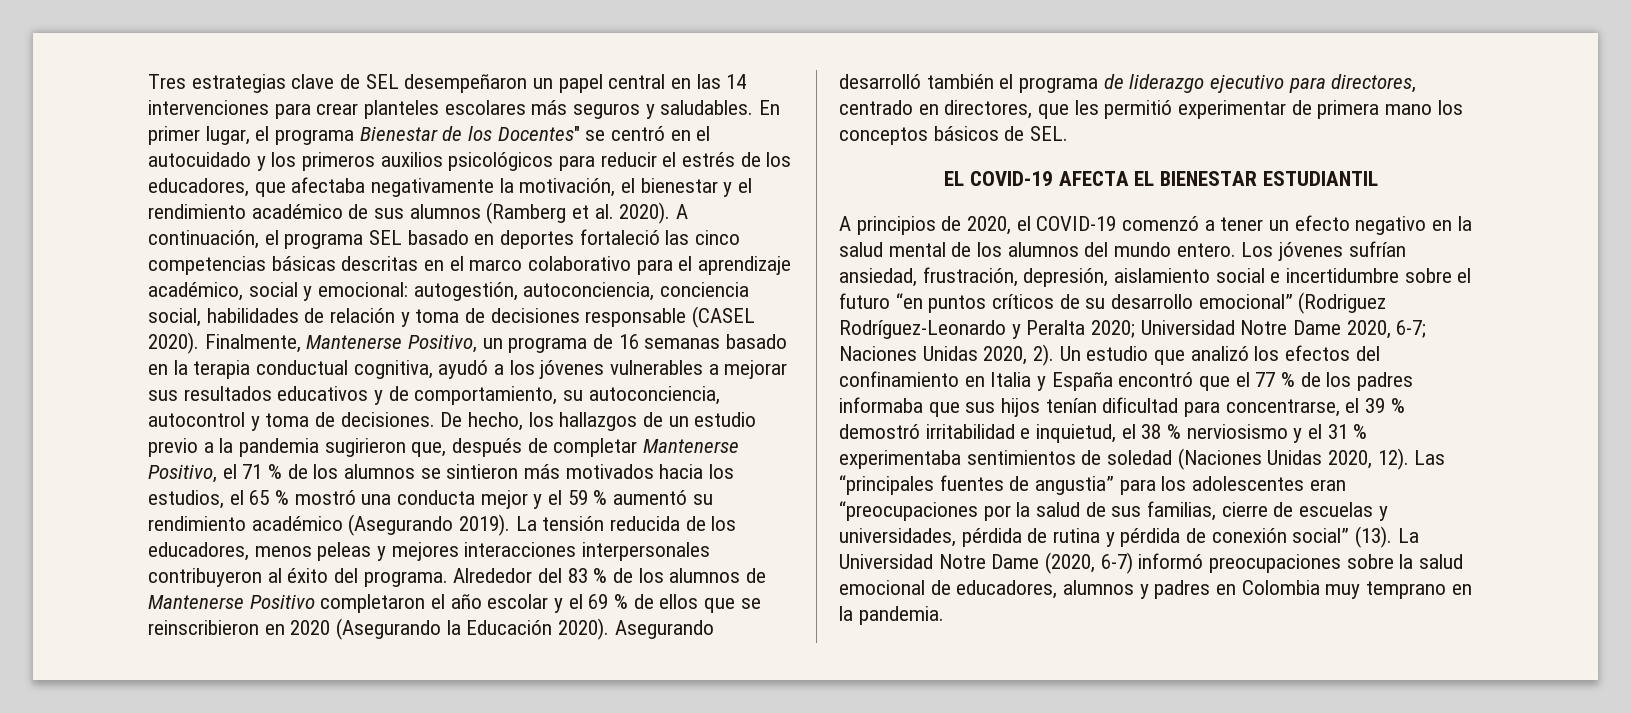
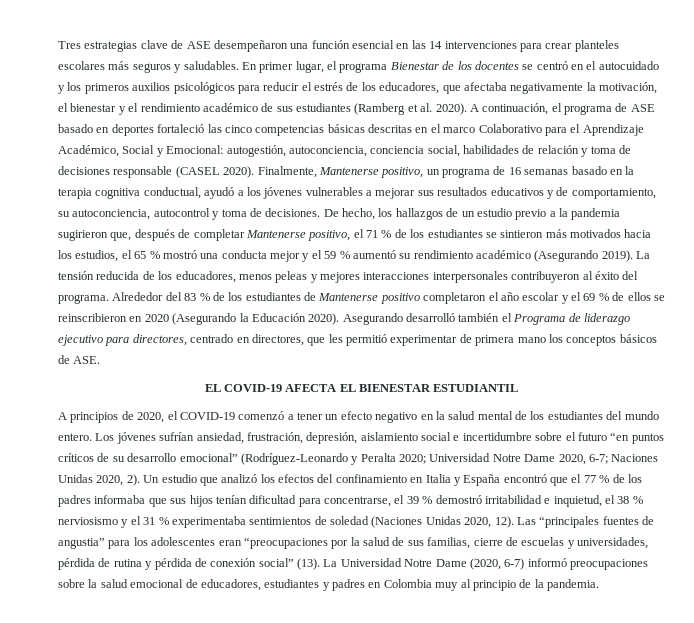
- Tres estrategias clave de SEL desempeñaron un papel central en las 14 intervenciones para crear planteles escolares más seguros y saludables.
+ Tres estrategias clave de ASE desempeñaron una función esencial en las 14 intervenciones para crear planteles escolares más seguros y saludables.
- En primer lugar, el programa Bienestar de los Docentes" se centró en el autocuidado y los primeros auxilios psicológicos para reducir el estrés de los educadores, que afectaba negativamente la motivación, el bienestar y el rendimiento académico de sus alumnos (Ramberg et al. 2020).
+ En primer lugar, el programa Bienestar de los docentes se centró en el autocuidado y los primeros auxilios psicológicos para reducir el estrés de los educadores, que afectaba negativamente la motivación, el bienestar y el rendimiento académico de sus estudiantes (Ramberg et al. 2020).
- A continuación, el programa SEL basado en deportes fortaleció las cinco competencias básicas descritas en el marco colaborativo para el aprendizaje académico, social y emocional: autogestión, autoconciencia, conciencia social, habilidades de relación y toma de decisiones responsable (CASEL 2020).
+ A continuación, el programa de ASE basado en deportes fortaleció las cinco competencias básicas descritas en el marco Colaborativo para el Aprendizaje Académico, Social y Emocional: autogestión, autoconciencia, conciencia social, habilidades de relación y toma de decisiones responsable (CASEL 2020).
- Finalmente, Mantenerse Positivo, un programa de 16 semanas basado en la terapia conductual cognitiva, ayudó a los jóvenes vulnerables a mejorar sus resultados educativos y de comportamiento, su autoconciencia, autocontrol y toma de decisiones.
+ Finalmente, Mantenerse positivo, un programa de 16 semanas basado en la terapia cognitiva conductual, ayudó a los jóvenes vulnerables a mejorar sus resultados educativos y de comportamiento, su autoconciencia, autocontrol y toma de decisiones.
- De hecho, los hallazgos de un estudio previo a la pandemia sugirieron que, después de completar Mantenerse Positivo, el 71 % de los alumnos se sintieron más motivados hacia los estudios, el 65 % mostró una conducta mejor y el 59 % aumentó su rendimiento académico (Asegurando 2019).
+ De hecho, los hallazgos de un estudio previo a la pandemia sugirieron que, después de completar Mantenerse positivo, el 71 % de los estudiantes se sintieron más motivados hacia los estudios, el 65 % mostró una conducta mejor y el 59 % aumentó su rendimiento académico (Asegurando 2019).
- Alrededor del 83 % de los alumnos de Mantenerse Positivo completaron el año escolar y el 69 % de ellos que se reinscribieron en 2020 (Asegurando la Educación 2020).
+ Alrededor del 83 % de los estudiantes de Mantenerse positivo completaron el año escolar y el 69 % de ellos se reinscribieron en 2020 (Asegurando la Educación 2020).
- Asegurando desarrolló también el programa de liderazgo ejecutivo para directores, centrado en directores, que les permitió experimentar de primera mano los conceptos básicos de SEL.
+ Asegurando desarrolló también el Programa de liderazgo ejecutivo para directores, centrado en directores, que les permitió experimentar de primera mano los conceptos básicos de ASE.
- A principios de 2020, el COVID-19 comenzó a tener un efecto negativo en la salud mental de los alumnos del mundo entero.
+ A principios de 2020, el COVID-19 comenzó a tener un efecto negativo en la salud mental de los estudiantes del mundo entero.
- Los jóvenes sufrían ansiedad, frustración, depresión, aislamiento social e incertidumbre sobre el futuro “en puntos críticos de su desarrollo emocional” (Rodriguez Rodríguez-Leonardo y Peralta 2020; Universidad Notre Dame 2020, 6-7; Naciones Unidas 2020, 2).
+ Los jóvenes sufrían ansiedad, frustración, depresión, aislamiento social e incertidumbre sobre el futuro “en puntos críticos de su desarrollo emocional” (Rodríguez-Leonardo y Peralta 2020; Universidad Notre Dame 2020, 6-7; Naciones Unidas 2020, 2).
- La Universidad Notre Dame (2020, 6-7) informó preocupaciones sobre la salud emocional de educadores, alumnos y padres en Colombia muy temprano en la pandemia.
+ La Universidad Notre Dame (2020, 6-7) informó preocupaciones sobre la salud emocional de educadores, estudiantes y padres en Colombia muy al principio de la pandemia.

